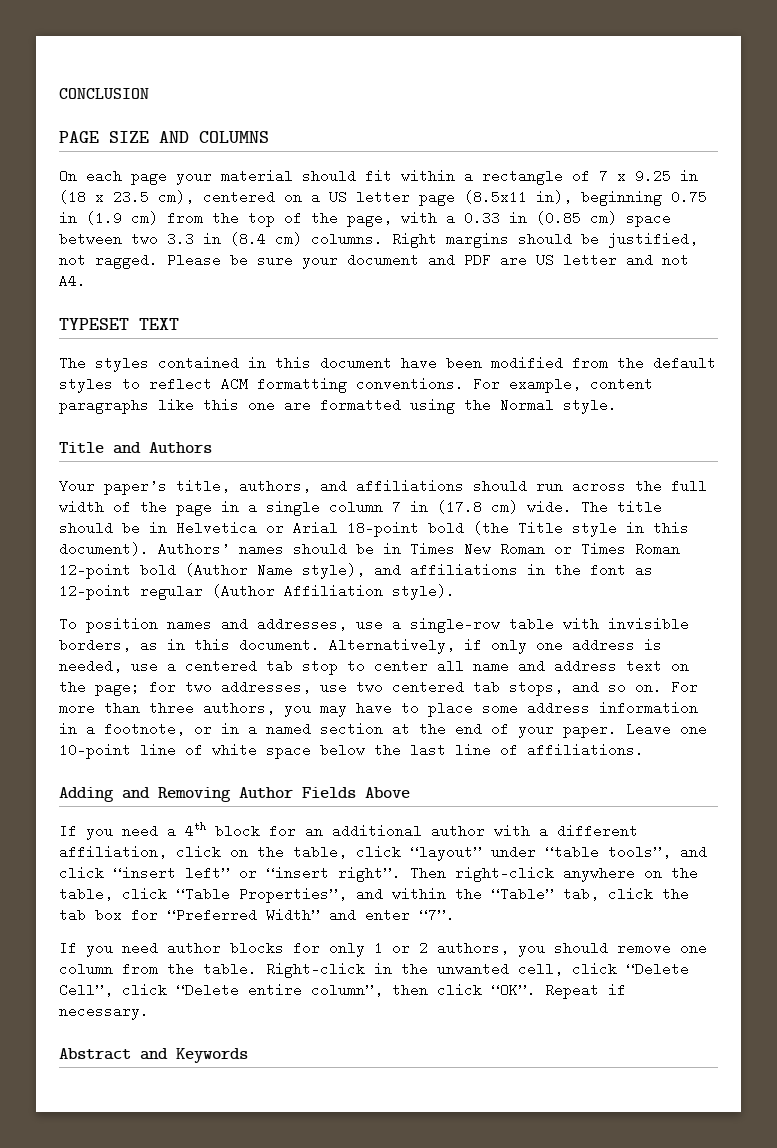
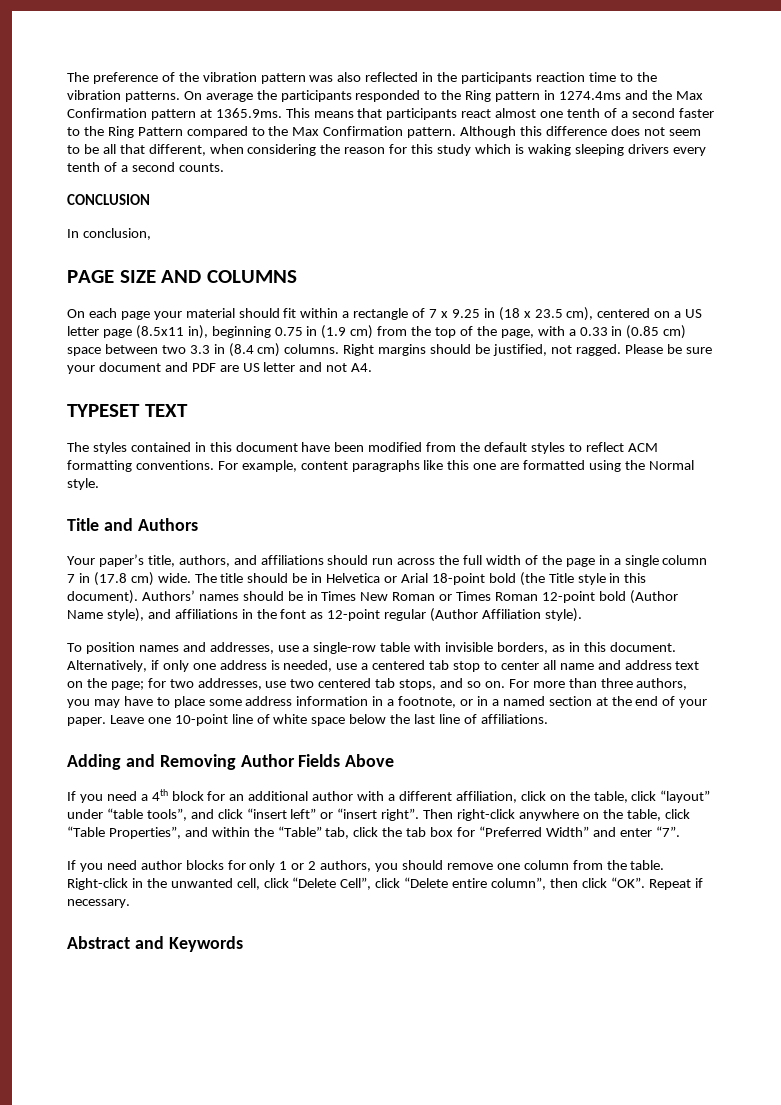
+ The preference of the vibration pattern was also reflected in the participants reaction time to the vibration patterns. On average the participants responded to the Ring pattern in 1274.4ms and the Max Confirmation pattern at 1365.9ms. This means that participants react almost one tenth of a second faster to the Ring Pattern compared to the Max Confirmation pattern. Although this difference does not seem to be all that different, when considering the reason for this study which is waking sleeping drivers every tenth of a second counts.
+ In conclusion,

